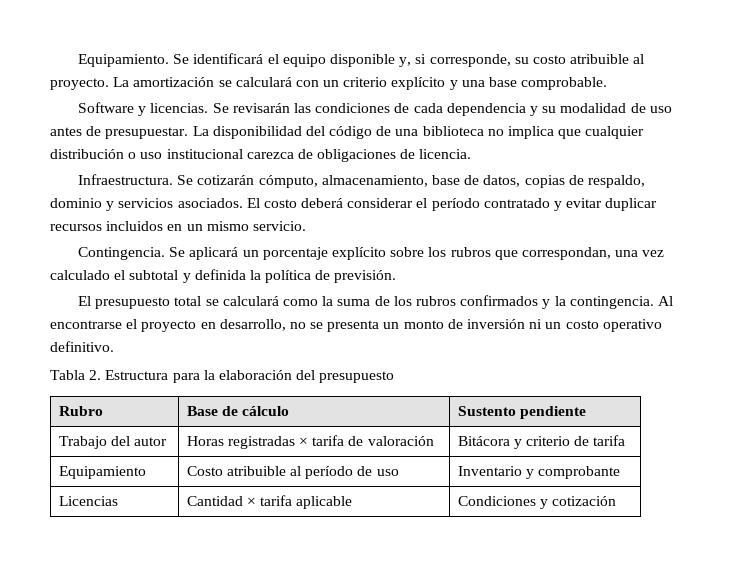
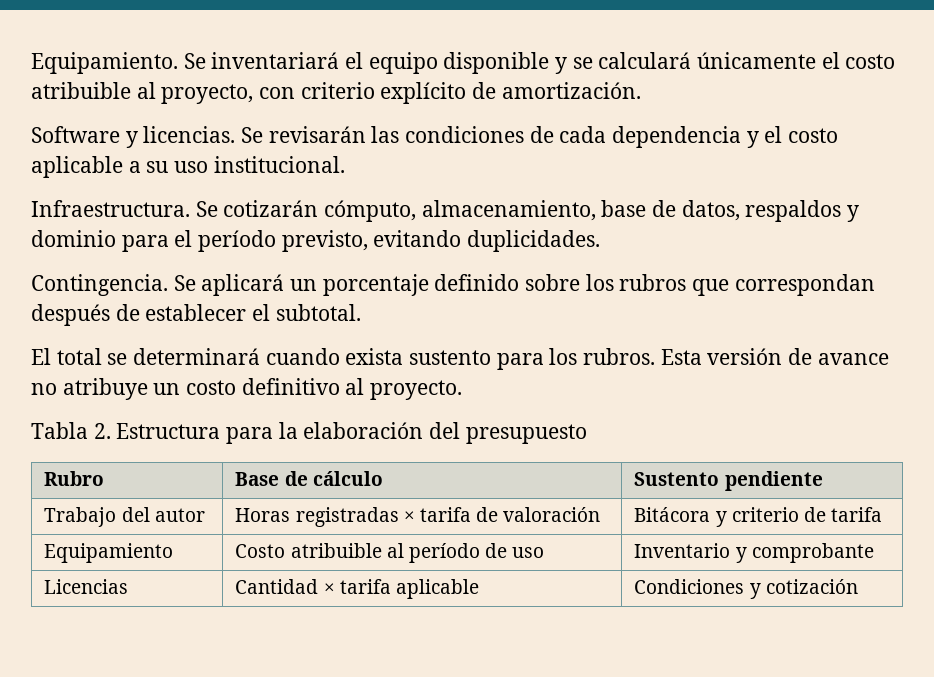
- Se identificará el equipo disponible y, si corresponde, su costo atribuible al proyecto. La amortización se calculará con un criterio explícito y una base comprobable.
+ Se inventariará el equipo disponible y se calculará únicamente el costo atribuible al proyecto, con criterio explícito de amortización.
- Se revisarán las condiciones de cada dependencia y su modalidad de uso antes de presupuestar. La disponibilidad del código de una biblioteca no implica que cualquier distribución o uso institucional carezca de obligaciones de licencia.
+ Se revisarán las condiciones de cada dependencia y el costo aplicable a su uso institucional.
- Se cotizarán cómputo, almacenamiento, base de datos, copias de respaldo, dominio y servicios asociados. El costo deberá considerar el período contratado y evitar duplicar recursos incluidos en un mismo servicio.
+ Se cotizarán cómputo, almacenamiento, base de datos, respaldos y dominio para el período previsto, evitando duplicidades.
- Se aplicará un porcentaje explícito sobre los rubros que correspondan, una vez calculado el subtotal y definida la política de previsión.
- El presupuesto total se calculará como la suma de los rubros confirmados y la contingencia. Al encontrarse el proyecto en desarrollo, no se presenta un monto de inversión ni un costo operativo definitivo.
+ Se aplicará un porcentaje definido sobre los rubros que correspondan después de establecer el subtotal.
+ El total se determinará cuando exista sustento para los rubros. Esta versión de avance no atribuye un costo definitivo al proyecto.

